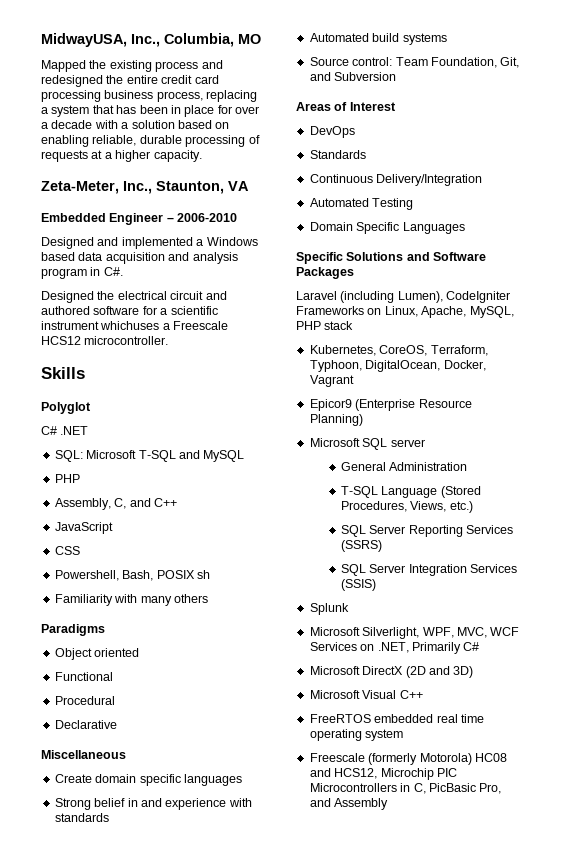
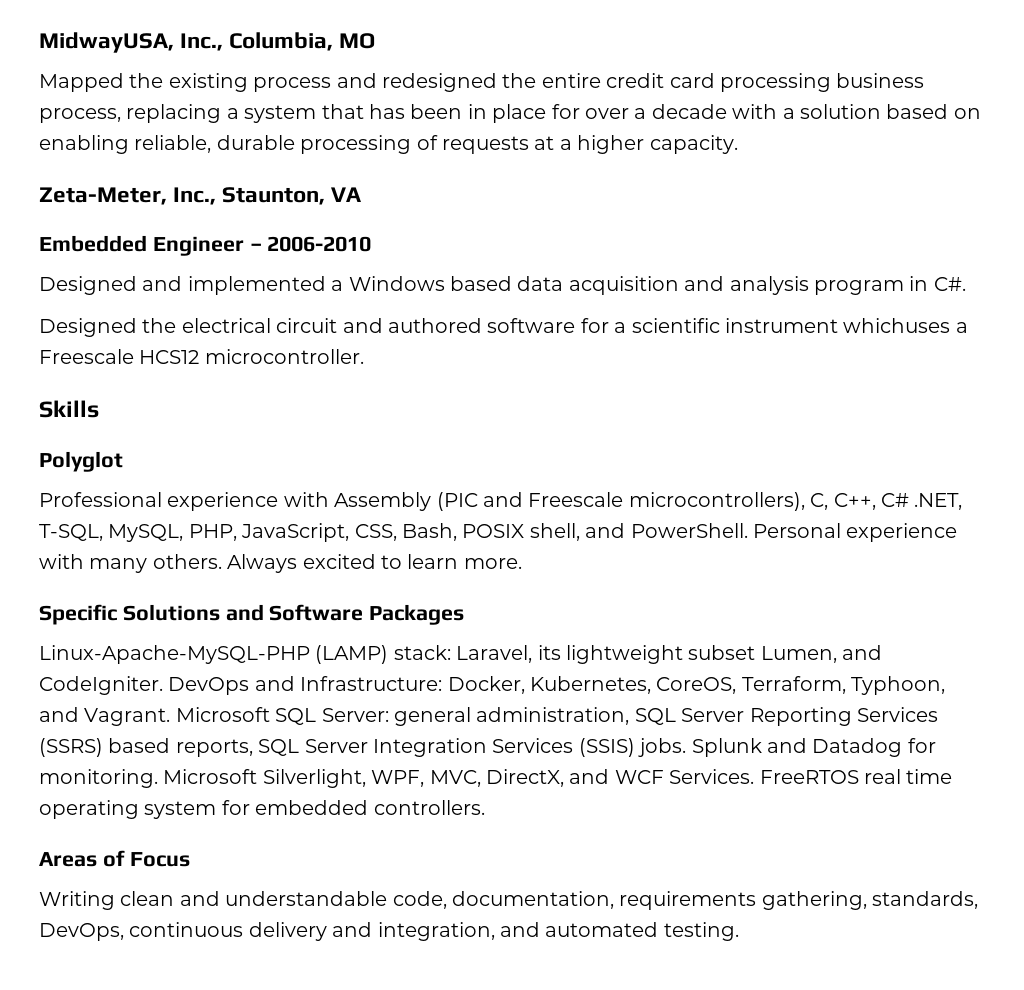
- C# .NET
- SQL: Microsoft T-SQL and MySQL
- PHP
- Assembly, C, and C++
- JavaScript
- CSS
- Powershell, Bash, POSIX sh
- Familiarity with many others
- Paradigms
- Object oriented
- Functional
- Procedural
- Declarative
- Miscellaneous
- Create domain specific languages
- Strong belief in and experience with standards
- Automated build systems
- Source control: Team Foundation, Git, and Subversion
- Areas of Interest
- DevOps
- Standards
- Continuous Delivery/Integration
- Automated Testing
- Domain Specific Languages
+ Professional experience with Assembly (PIC and Freescale microcontrollers), C, C++, C# .NET, T-SQL, MySQL, PHP, JavaScript, CSS, Bash, POSIX shell, and PowerShell. Personal experience with many others. Always excited to learn more.
- Laravel (including Lumen), CodeIgniter Frameworks on Linux, Apache, MySQL, PHP stack
- Kubernetes, CoreOS, Terraform, Typhoon, DigitalOcean, Docker, Vagrant
- Epicor9 (Enterprise Resource Planning)
- Microsoft SQL server
- General Administration
- T-SQL Language (Stored Procedures, Views, etc.)
- SQL Server Reporting Services (SSRS)
- SQL Server Integration Services (SSIS)
- Splunk
- Microsoft Silverlight, WPF, MVC, WCF Services on .NET, Primarily C#
- Microsoft DirectX (2D and 3D)
- Microsoft Visual C++
- FreeRTOS embedded real time operating system
- Freescale (formerly Motorola) HC08 and HCS12, Microchip PIC Microcontrollers in C, PicBasic Pro, and Assembly
+ Linux-Apache-MySQL-PHP (LAMP) stack: Laravel, its lightweight subset Lumen, and CodeIgniter. DevOps and Infrastructure: Docker, Kubernetes, CoreOS, Terraform, Typhoon, and Vagrant. Microsoft SQL Server: general administration, SQL Server Reporting Services (SSRS) based reports, SQL Server Integration Services (SSIS) jobs. Splunk and Datadog for monitoring. Microsoft Silverlight, WPF, MVC, DirectX, and WCF Services. FreeRTOS real time operating system for embedded controllers.
+ Areas of Focus
+ Writing clean and understandable code, documentation, requirements gathering, standards, DevOps, continuous delivery and integration, and automated testing.

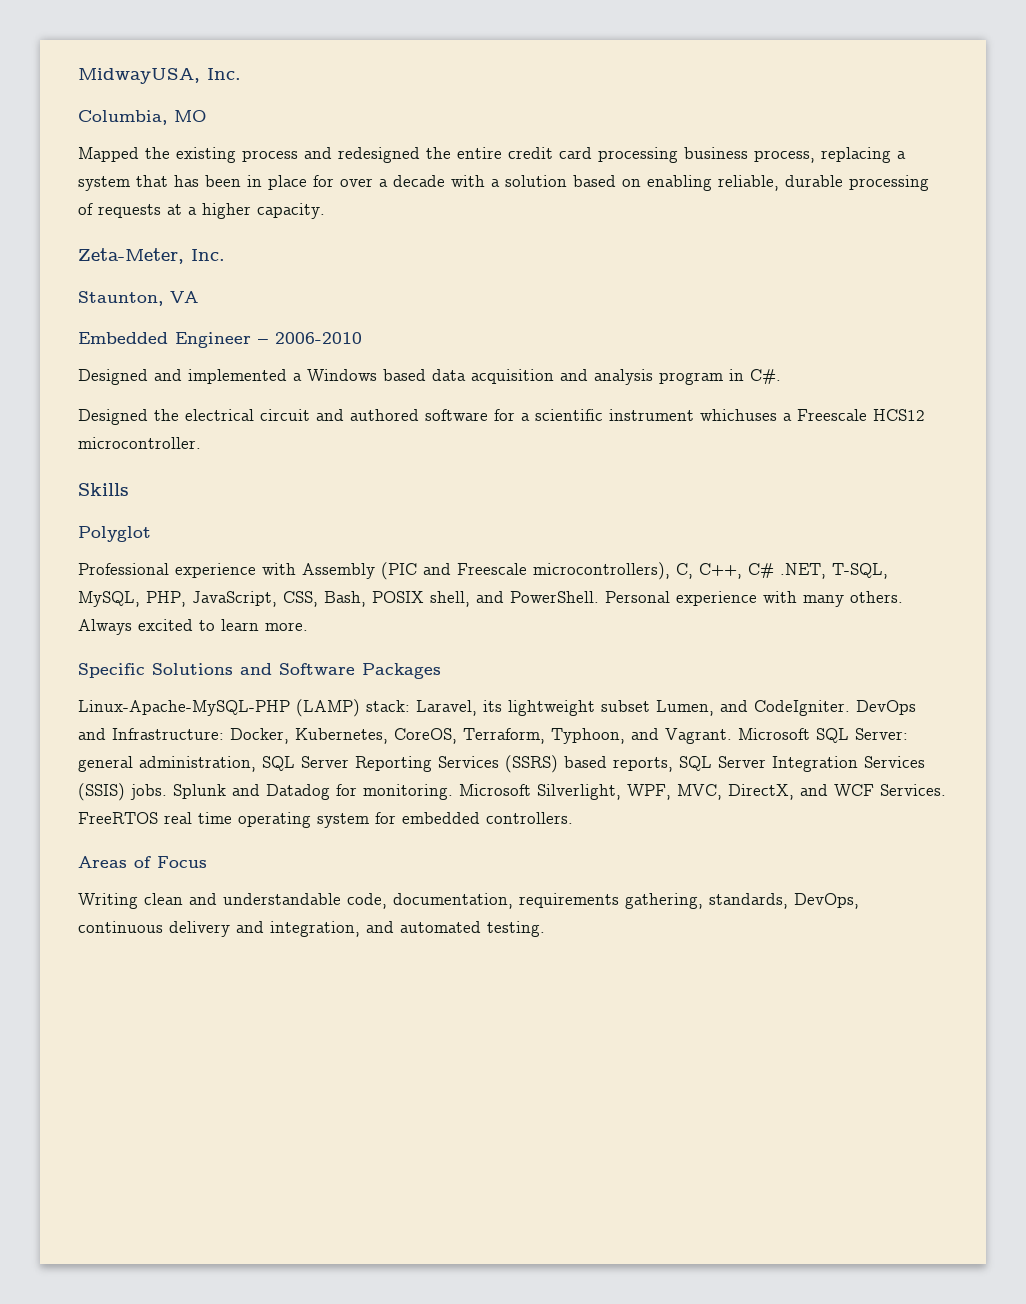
- MidwayUSA, Inc., Columbia, MO
+ MidwayUSA, Inc.
+ Columbia, MO
- Zeta-Meter, Inc., Staunton, VA
+ Zeta-Meter, Inc.
+ Staunton, VA

